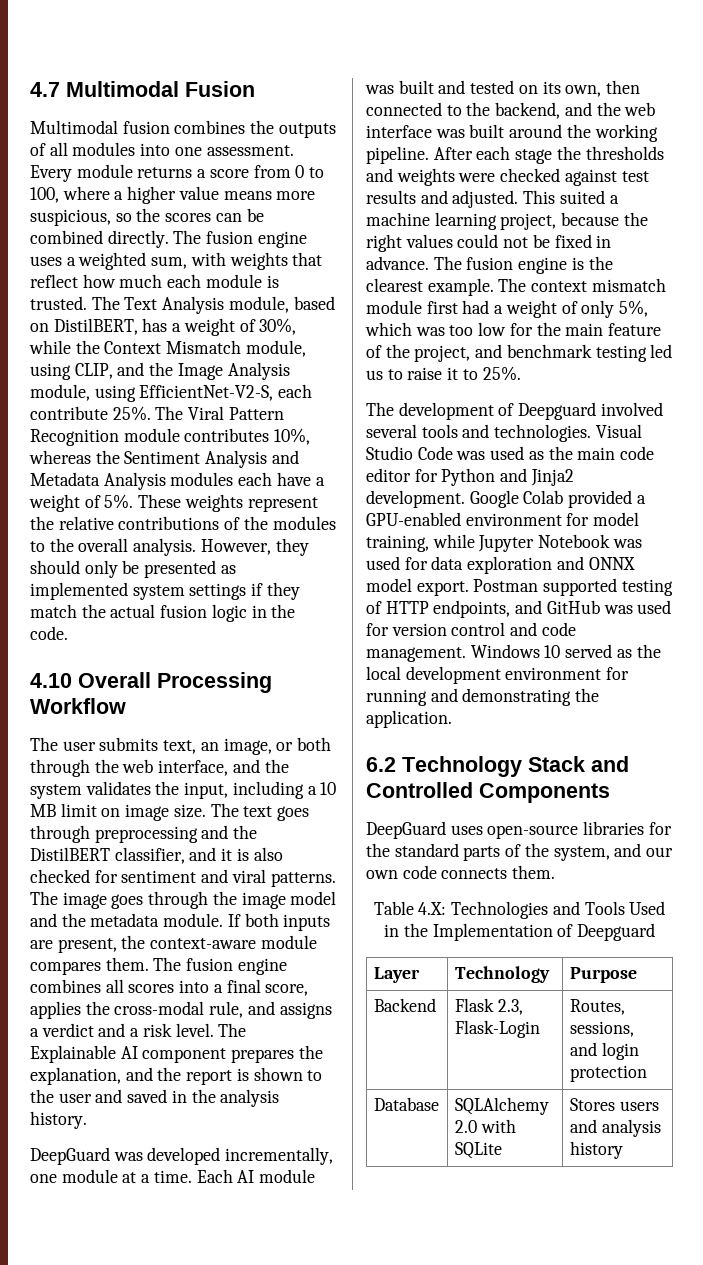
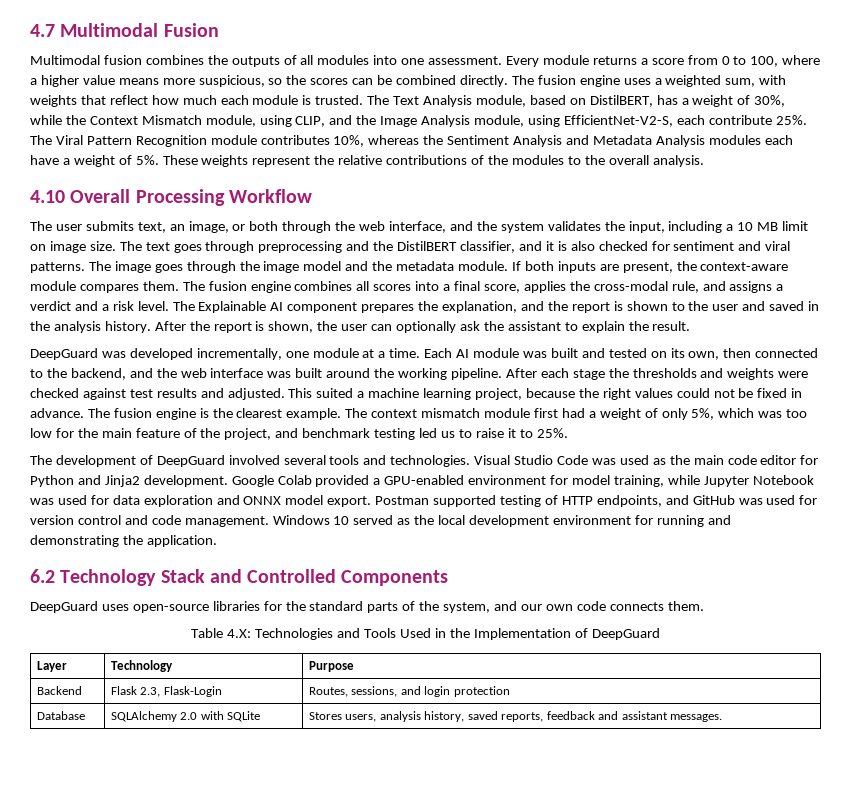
- However, they should only be presented as implemented system settings if they match the actual fusion logic in the code.
+ After the report is shown, the user can optionally ask the assistant to explain the result.
- The development of Deepguard involved several tools and technologies.
+ The development of DeepGuard involved several tools and technologies.
- Table 4.X: Technologies and Tools Used in the Implementation of Deepguard
+ Table 4.X: Technologies and Tools Used in the Implementation of DeepGuard
- Database | SQLAlchemy 2.0 with SQLite | Stores users and analysis history
+ Database | SQLAlchemy 2.0 with SQLite | Stores users, analysis history, saved reports, feedback and assistant messages.

